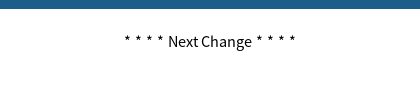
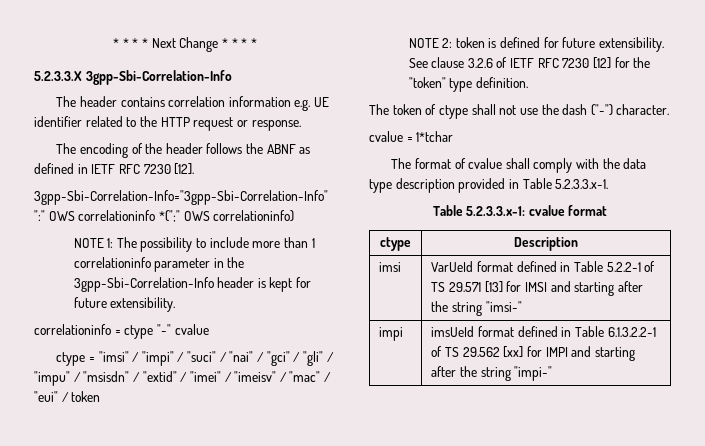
+ 5.2.3.3.X 3gpp-Sbi-Correlation-Info
+ The header contains correlation information e.g. UE identifier related to the HTTP request or response.
+ The encoding of the header follows the ABNF as defined in IETF RFC 7230 [12].
+ 3gpp-Sbi-Correlation-Info="3gpp-Sbi-Correlation-Info" ":" OWS correlationinfo *(";" OWS correlationinfo)
+ NOTE 1: The possibility to include more than 1 correlationinfo parameter in the 3gpp-Sbi-Correlation-Info header is kept for future extensibility.
+ correlationinfo = ctype "-" cvalue
+ ctype = "imsi" / "impi" / "suci" / "nai" / "gci" / "gli" / "impu" / "msisdn" / "extid" / "imei" / "imeisv" / "mac" / "eui" / token
+ NOTE 2: token is defined for future extensibility. See clause 3.2.6 of IETF RFC 7230 [12] for the "token" type definition.
+ The token of ctype shall not use the dash ("-") character.
+ cvalue = 1*tchar
+ The format of cvalue shall comply with the data type description provided in Table 5.2.3.3.x-1.
+ Table 5.2.3.3.x-1: cvalue format
+ ctype | Description
+ imsi | VarUeId format defined in Table 5.2.2-1 of TS 29.571 [13] for IMSI and starting after the string "imsi-"
+ impi | imsUeId format defined in Table 6.1.3.2.2-1 of TS 29.562 [xx] for IMPI and starting after the string "impi-"

